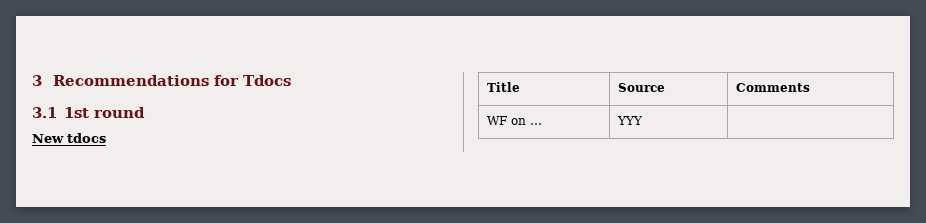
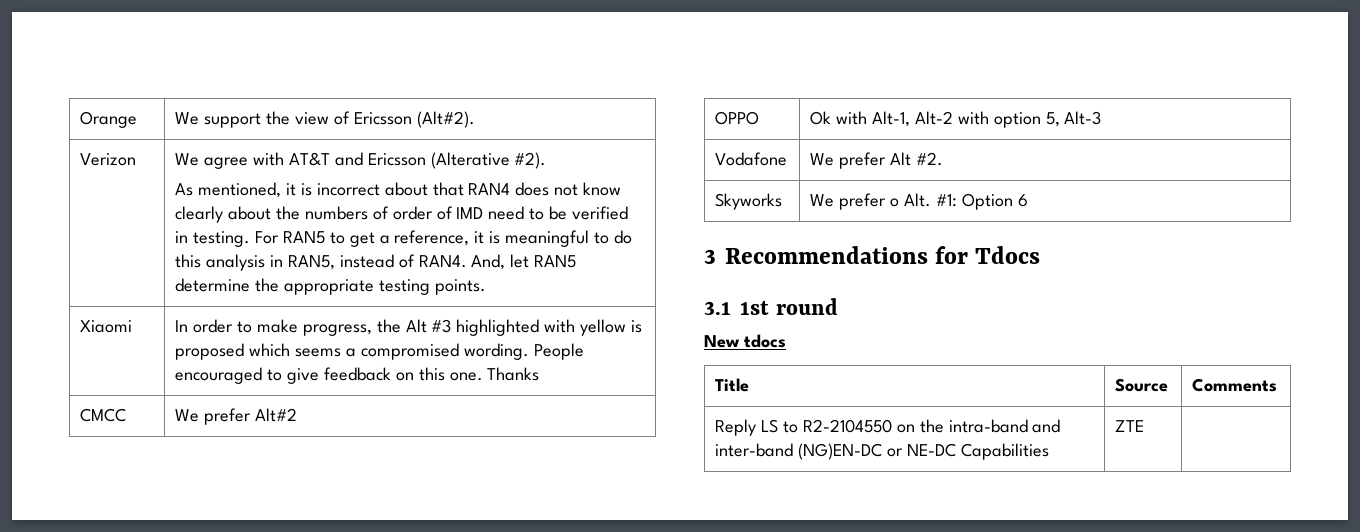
+ Orange | We support the view of Ericsson (Alt#2).
+ Verizon | We agree with AT&T and Ericsson (Alterative #2).
+ As mentioned, it is incorrect about that RAN4 does not know clearly about the numbers of order of IMD need to be verified in testing. For RAN5 to get a reference, it is meaningful to do this analysis in RAN5, instead of RAN4. And, let RAN5 determine the appropriate testing points.
+ Xiaomi | In order to make progress, the Alt #3 highlighted with yellow is proposed which seems a compromised wording. People encouraged to give feedback on this one. Thanks
+ CMCC | We prefer Alt#2
+ OPPO | Ok with Alt-1, Alt-2 with option 5, Alt-3
+ Vodafone | We prefer Alt #2.
+ Skyworks | We prefer o Alt. #1: Option 6
- WF on … | YYY |
+ Reply LS to R2-2104550 on the intra-band and inter-band (NG)EN-DC or NE-DC Capabilities | ZTE |

